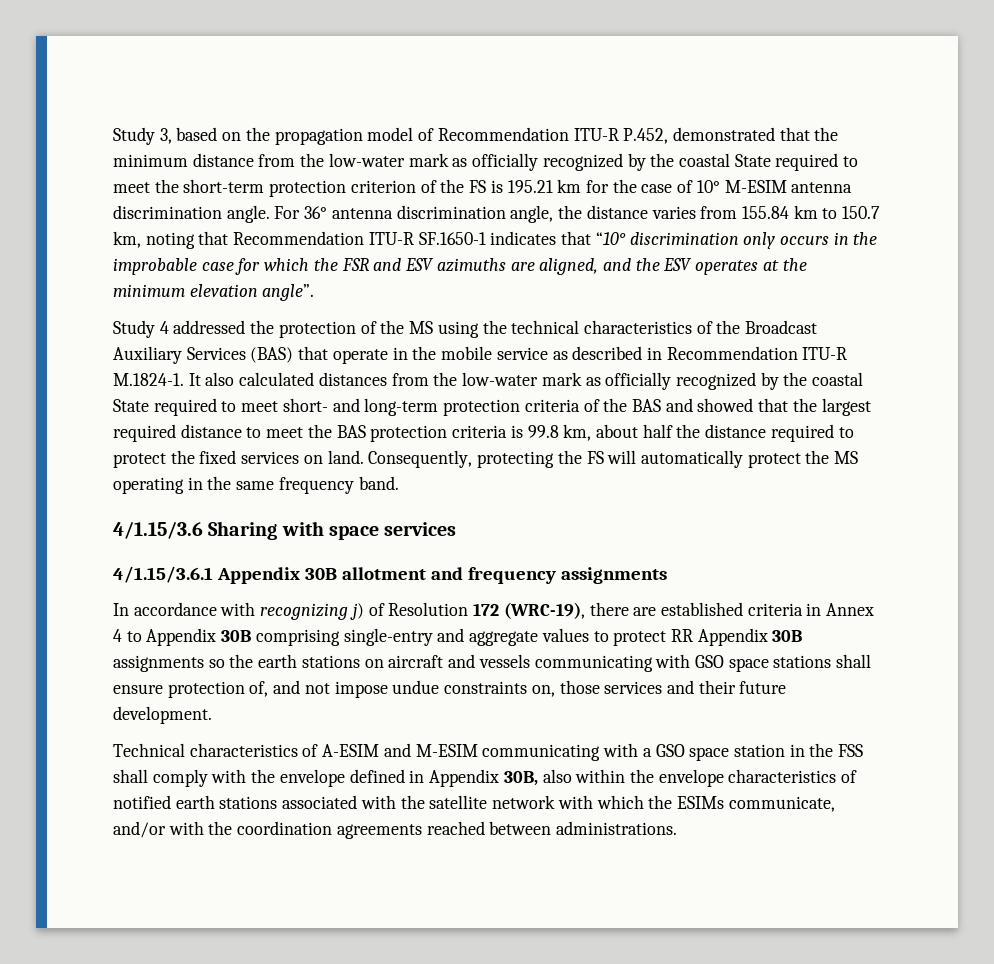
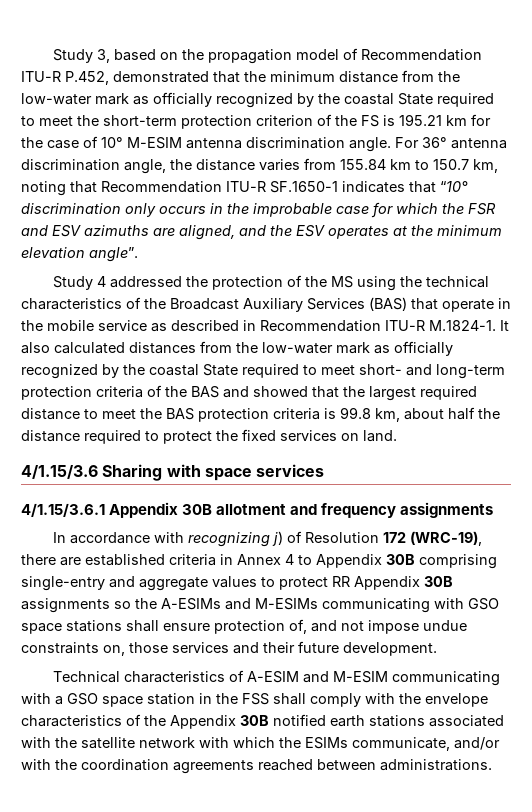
- Consequently, protecting the FS will automatically protect the MS operating in the same frequency band.
- In accordance with recognizing j) of Resolution 172 (WRC-19), there are established criteria in Annex 4 to Appendix 30B comprising single-entry and aggregate values to protect RR Appendix 30B assignments so the earth stations on aircraft and vessels communicating with GSO space stations shall ensure protection of, and not impose undue constraints on, those services and their future development.
+ In accordance with recognizing j) of Resolution 172 (WRC-19), there are established criteria in Annex 4 to Appendix 30B comprising single-entry and aggregate values to protect RR Appendix 30B assignments so the A-ESIMs and M-ESIMs communicating with GSO space stations shall ensure protection of, and not impose undue constraints on, those services and their future development.
- Technical characteristics of A-ESIM and M-ESIM communicating with a GSO space station in the FSS shall comply with the envelope defined in Appendix 30B, also within the envelope characteristics of notified earth stations associated with the satellite network with which the ESIMs communicate, and/or with the coordination agreements reached between administrations.
+ Technical characteristics of A-ESIM and M-ESIM communicating with a GSO space station in the FSS shall comply with the envelope characteristics of the Appendix 30B notified earth stations associated with the satellite network with which the ESIMs communicate, and/or with the coordination agreements reached between administrations.

